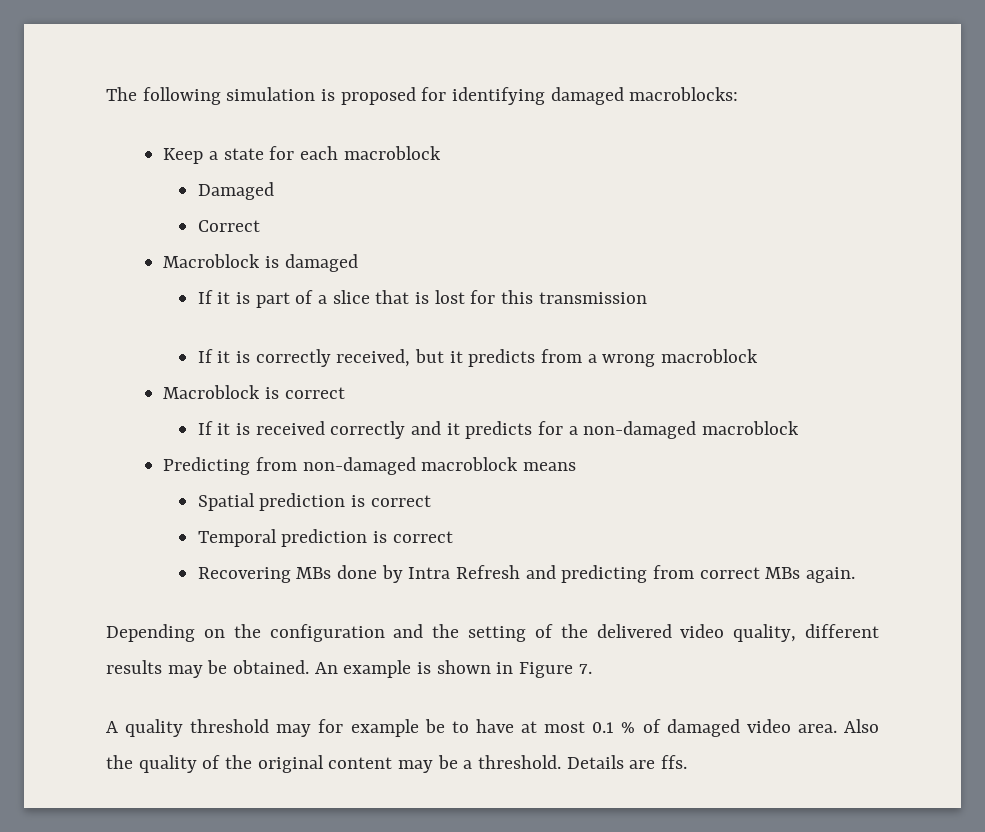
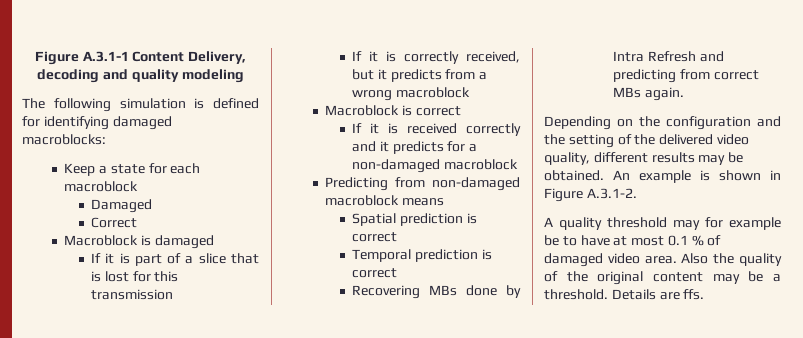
+ Figure A.3.1-1 Content Delivery, decoding and quality modeling
- The following simulation is proposed for identifying damaged macroblocks:
+ The following simulation is defined for identifying damaged macroblocks:
- An example is shown in Figure 7.
+ An example is shown in Figure A.3.1-2.

